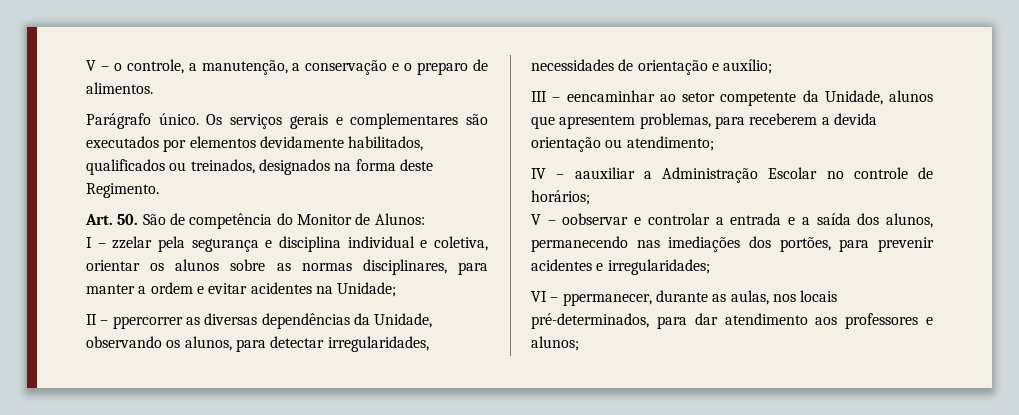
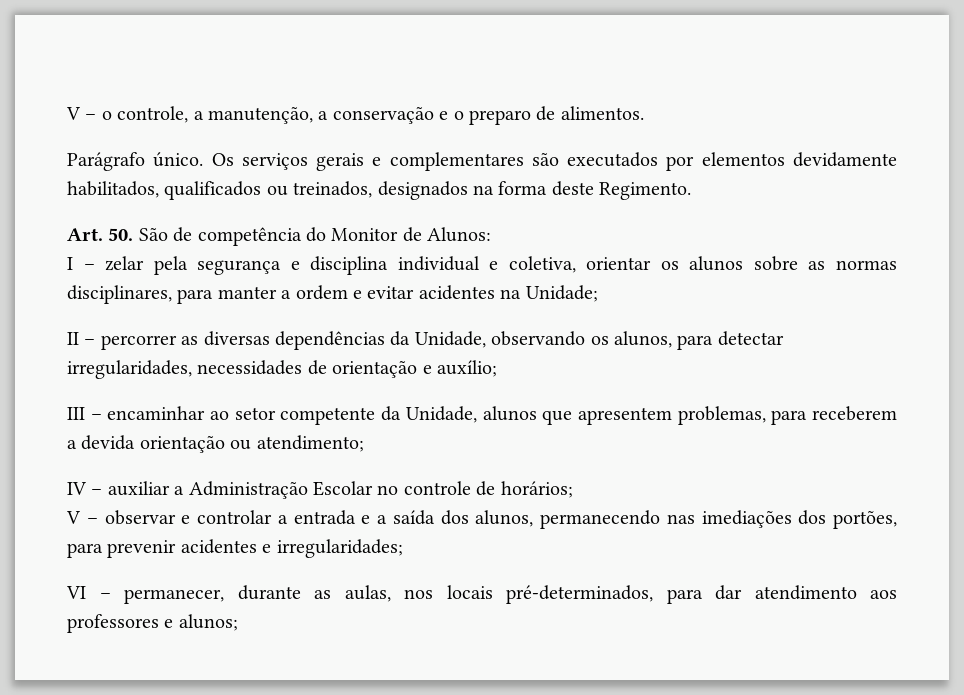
- I – zzelar pela segurança e disciplina individual e coletiva, orientar os alunos sobre as normas disciplinares, para manter a ordem e evitar acidentes na Unidade;
+ I – zelar pela segurança e disciplina individual e coletiva, orientar os alunos sobre as normas disciplinares, para manter a ordem e evitar acidentes na Unidade;
- II – ppercorrer as diversas dependências da Unidade, observando os alunos, para detectar irregularidades, necessidades de orientação e auxílio;
+ II – percorrer as diversas dependências da Unidade, observando os alunos, para detectar irregularidades, necessidades de orientação e auxílio;
- III – eencaminhar ao setor competente da Unidade, alunos que apresentem problemas, para receberem a devida orientação ou atendimento;
+ III – encaminhar ao setor competente da Unidade, alunos que apresentem problemas, para receberem a devida orientação ou atendimento;
- IV – aauxiliar a Administração Escolar no controle de horários;
+ IV – auxiliar a Administração Escolar no controle de horários;
- V – oobservar e controlar a entrada e a saída dos alunos, permanecendo nas imediações dos portões, para prevenir acidentes e irregularidades;
+ V – observar e controlar a entrada e a saída dos alunos, permanecendo nas imediações dos portões, para prevenir acidentes e irregularidades;
- VI – ppermanecer, durante as aulas, nos locais pré-determinados, para dar atendimento aos professores e alunos;
+ VI – permanecer, durante as aulas, nos locais pré-determinados, para dar atendimento aos professores e alunos;

